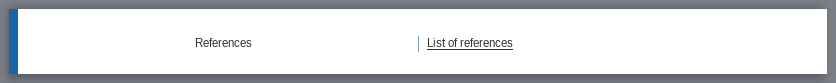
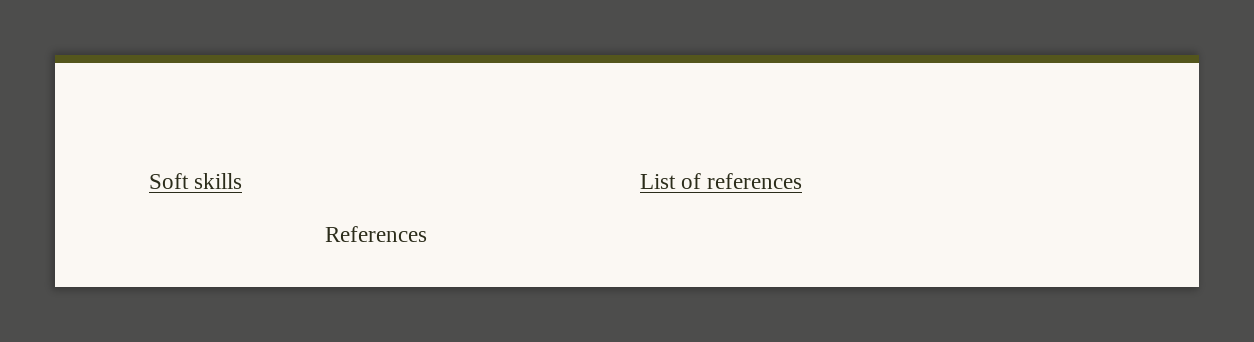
+ Soft skills

